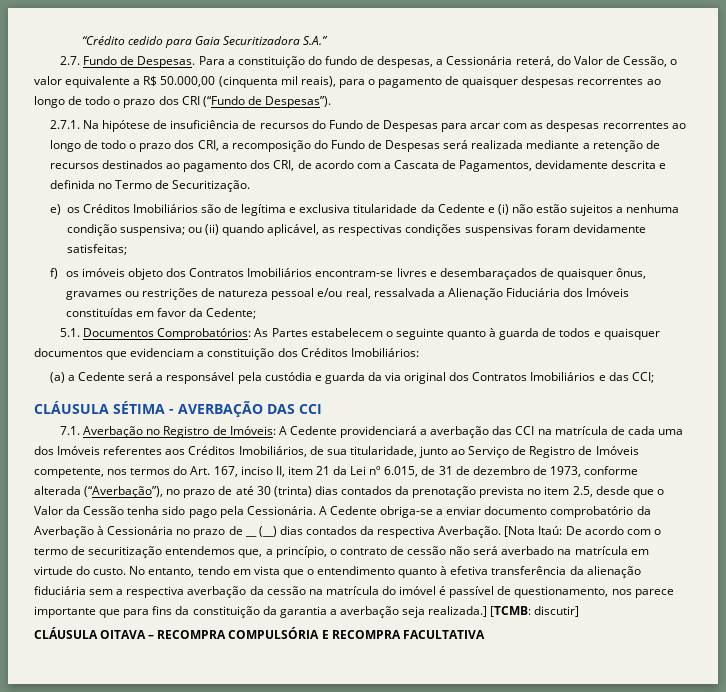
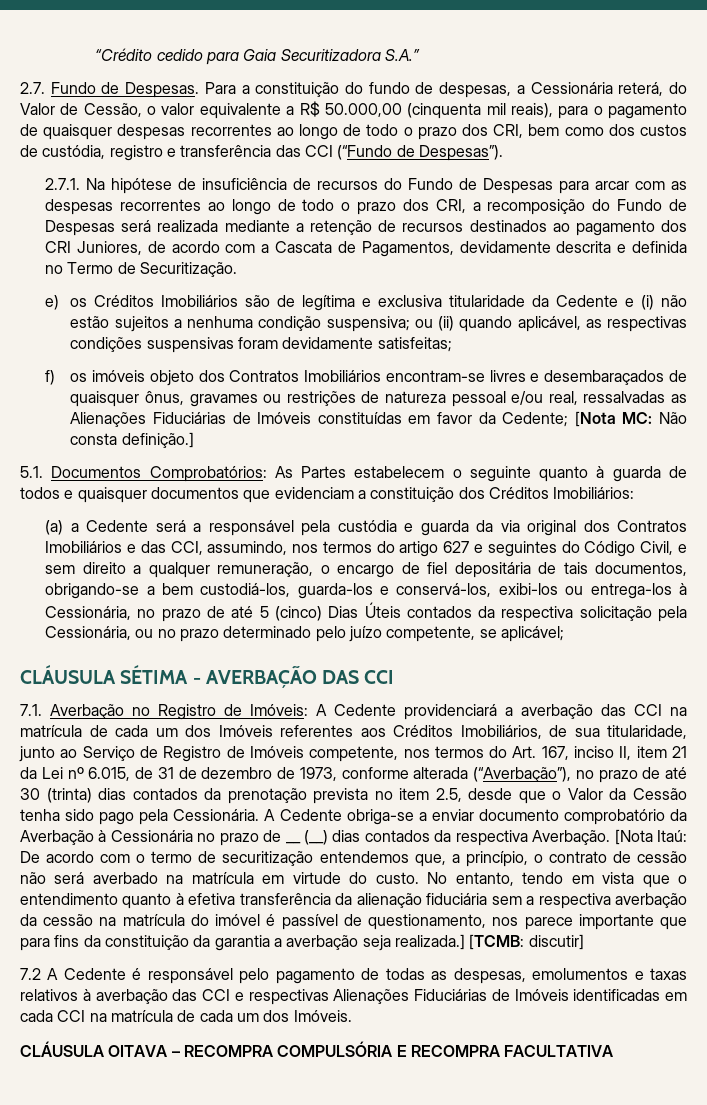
- Para a constituição do fundo de despesas, a Cessionária reterá, do Valor de Cessão, o valor equivalente a R$ 50.000,00 (cinquenta mil reais), para o pagamento de quaisquer despesas recorrentes ao longo de todo o prazo dos CRI (“Fundo de Despesas”).
+ Para a constituição do fundo de despesas, a Cessionária reterá, do Valor de Cessão, o valor equivalente a R$ 50.000,00 (cinquenta mil reais), para o pagamento de quaisquer despesas recorrentes ao longo de todo o prazo dos CRI, bem como dos custos de custódia, registro e transferência das CCI (“Fundo de Despesas”).
- 2.7.1. Na hipótese de insuficiência de recursos do Fundo de Despesas para arcar com as despesas recorrentes ao longo de todo o prazo dos CRI, a recomposição do Fundo de Despesas será realizada mediante a retenção de recursos destinados ao pagamento dos CRI, de acordo com a Cascata de Pagamentos, devidamente descrita e definida no Termo de Securitização.
+ 2.7.1. Na hipótese de insuficiência de recursos do Fundo de Despesas para arcar com as despesas recorrentes ao longo de todo o prazo dos CRI, a recomposição do Fundo de Despesas será realizada mediante a retenção de recursos destinados ao pagamento dos CRI Juniores, de acordo com a Cascata de Pagamentos, devidamente descrita e definida no Termo de Securitização.
- f) os imóveis objeto dos Contratos Imobiliários encontram-se livres e desembaraçados de quaisquer ônus, gravames ou restrições de natureza pessoal e/ou real, ressalvada a Alienação Fiduciária dos Imóveis constituídas em favor da Cedente;
+ f) os imóveis objeto dos Contratos Imobiliários encontram-se livres e desembaraçados de quaisquer ônus, gravames ou restrições de natureza pessoal e/ou real, ressalvadas as Alienações Fiduciárias de Imóveis constituídas em favor da Cedente; [Nota MC: Não consta definição.]
- (a) a Cedente será a responsável pela custódia e guarda da via original dos Contratos Imobiliários e das CCI;
+ (a) a Cedente será a responsável pela custódia e guarda da via original dos Contratos Imobiliários e das CCI, assumindo, nos termos do artigo 627 e seguintes do Código Civil, e sem direito a qualquer remuneração, o encargo de fiel depositária de tais documentos, obrigando-se a bem custodiá-los, guarda-los e conservá-los, exibi-los ou entrega-los à Cessionária, no prazo de até 5 (cinco) Dias Úteis contados da respectiva solicitação pela Cessionária, ou no prazo determinado pelo juízo competente, se aplicável;
- A Cedente providenciará a averbação das CCI na matrícula de cada uma dos Imóveis referentes aos Créditos Imobiliários, de sua titularidade, junto ao Serviço de Registro de Imóveis competente, nos termos do Art. 167, inciso II, item 21 da Lei nº 6.015, de 31 de dezembro de 1973, conforme alterada (“Averbação”), no prazo de até 30 (trinta) dias contados da prenotação prevista no item 2.5, desde que o Valor da Cessão tenha sido pago pela Cessionária.
+ A Cedente providenciará a averbação das CCI na matrícula de cada um dos Imóveis referentes aos Créditos Imobiliários, de sua titularidade, junto ao Serviço de Registro de Imóveis competente, nos termos do Art. 167, inciso II, item 21 da Lei nº 6.015, de 31 de dezembro de 1973, conforme alterada (“Averbação”), no prazo de até 30 (trinta) dias contados da prenotação prevista no item 2.5, desde que o Valor da Cessão tenha sido pago pela Cessionária.
+ 7.2 A Cedente é responsável pelo pagamento de todas as despesas, emolumentos e taxas relativos à averbação das CCI e respectivas Alienações Fiduciárias de Imóveis identificadas em cada CCI na matrícula de cada um dos Imóveis.

